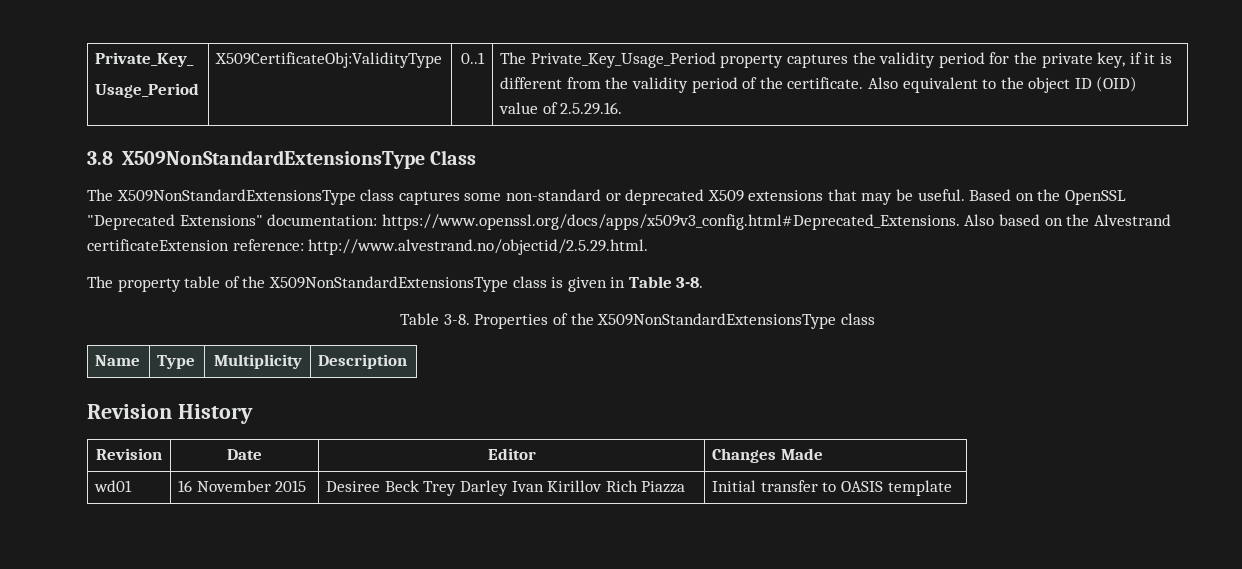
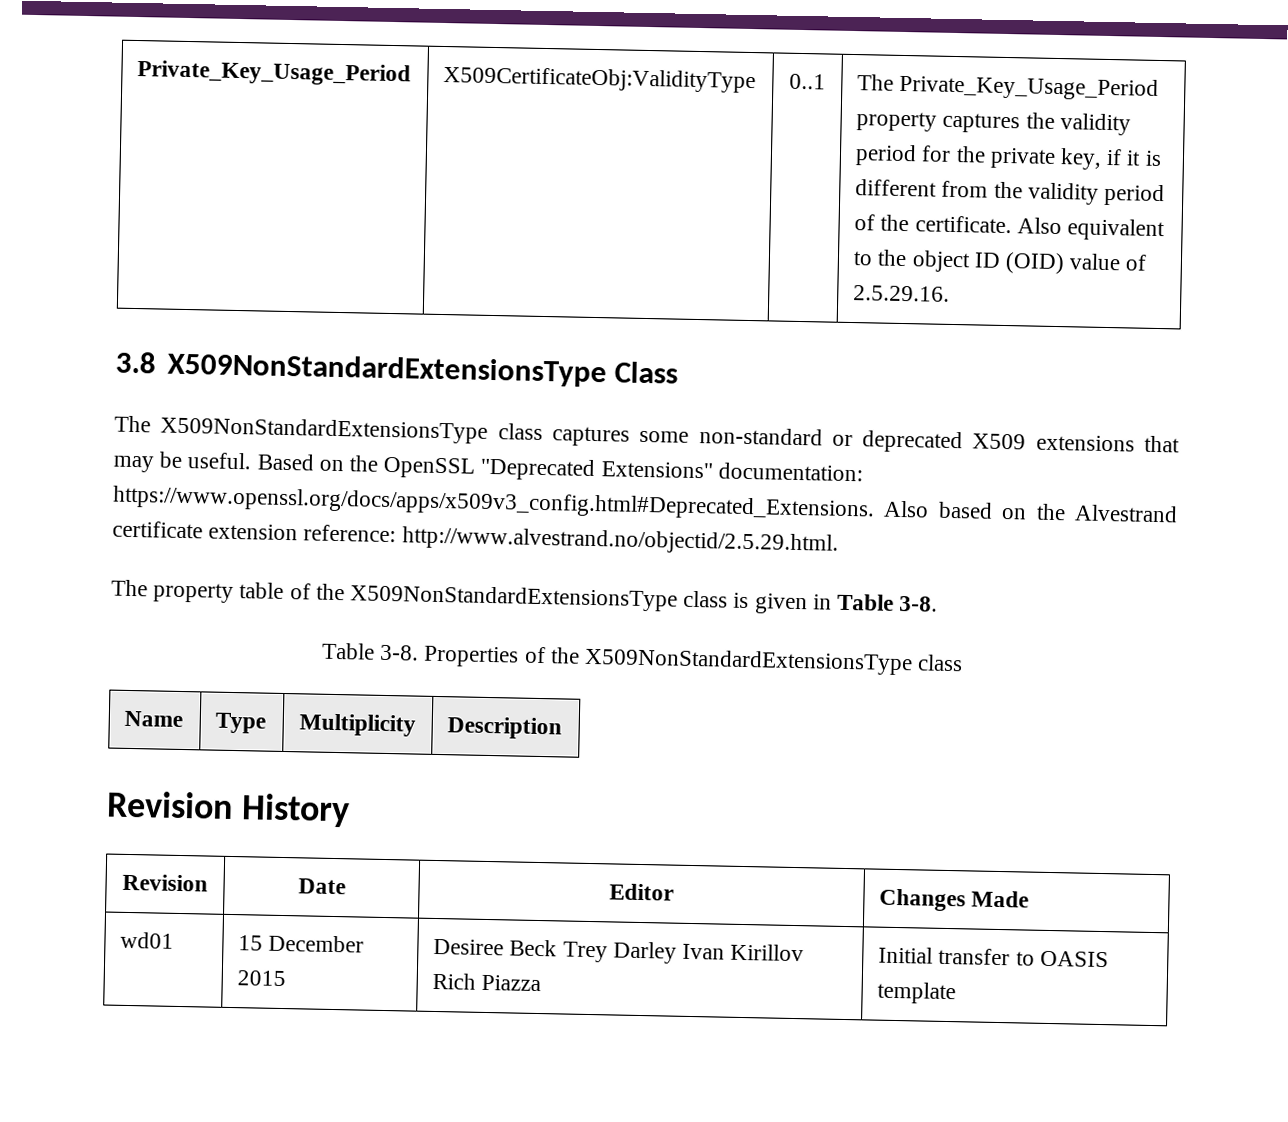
- Private_Key_
- Usage_Period | X509CertificateObj:ValidityType | 0..1 | The Private_Key_Usage_Period property captures the validity period for the private key, if it is different from the validity period of the certificate. Also equivalent to the object ID (OID) value of 2.5.29.16.
+ Private_Key_Usage_Period | X509CertificateObj:ValidityType | 0..1 | The Private_Key_Usage_Period property captures the validity period for the private key, if it is different from the validity period of the certificate. Also equivalent to the object ID (OID) value of 2.5.29.16.
- Based on the OpenSSL "Deprecated Extensions" documentation: https://www.openssl.org/docs/apps/x509v3_config.html#Deprecated_Extensions. Also based on the Alvestrand certificateExtension reference: http://www.alvestrand.no/objectid/2.5.29.html.
+ Based on the OpenSSL "Deprecated Extensions" documentation: https://www.openssl.org/docs/apps/x509v3_config.html#Deprecated_Extensions. Also based on the Alvestrand certificate extension reference: http://www.alvestrand.no/objectid/2.5.29.html.
- wd01 | 16 November 2015 | Desiree Beck Trey Darley Ivan Kirillov Rich Piazza | Initial transfer to OASIS template
+ wd01 | 15 December 2015 | Desiree Beck Trey Darley Ivan Kirillov Rich Piazza | Initial transfer to OASIS template

